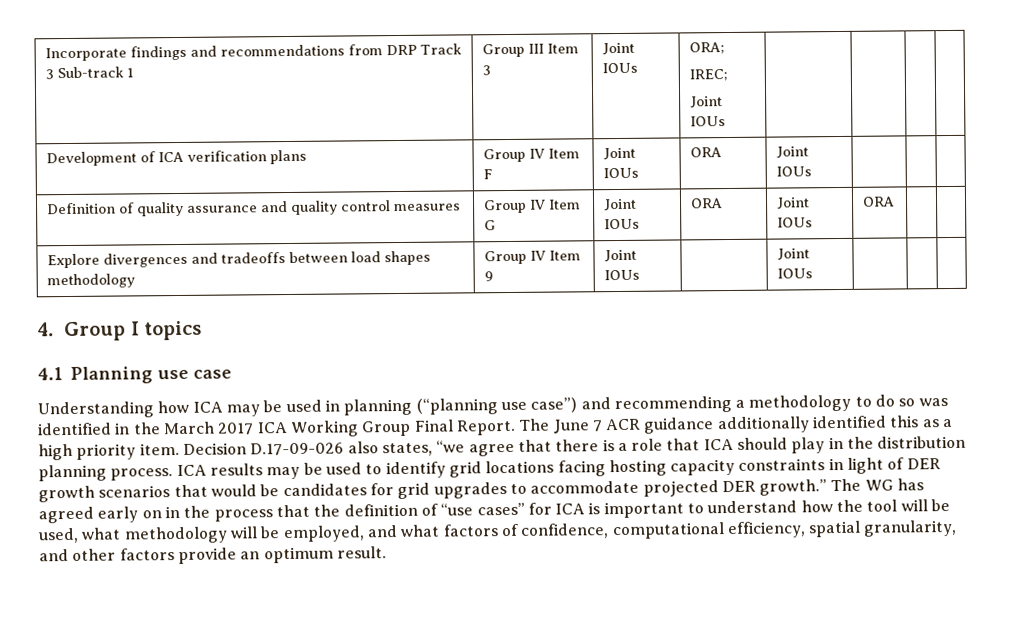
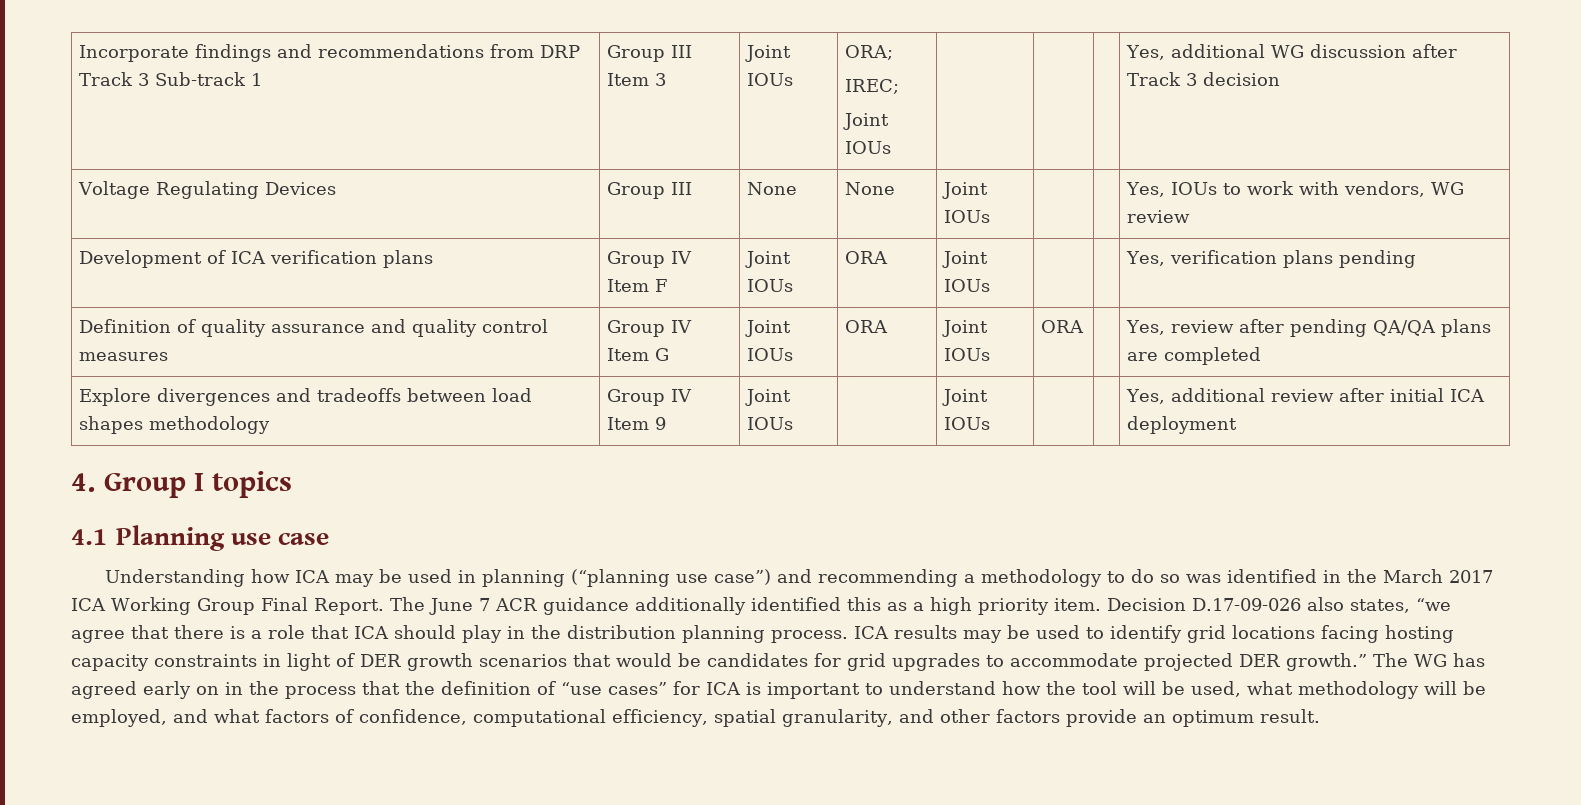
  Incorporate findings and recommendations from DRP Track 3 Sub-track 1 | Group III Item 3 | Joint IOUs | ORA;
  IREC;
- Joint IOUs | | | |
+ Joint IOUs | | | | Yes, additional WG discussion after Track 3 decision
+ Voltage Regulating Devices | Group III | None | None | Joint IOUs | | | Yes, IOUs to work with vendors, WG review
- Development of ICA verification plans | Group IV Item F | Joint IOUs | ORA | Joint IOUs | | |
+ Development of ICA verification plans | Group IV Item F | Joint IOUs | ORA | Joint IOUs | | | Yes, verification plans pending
- Definition of quality assurance and quality control measures | Group IV Item G | Joint IOUs | ORA | Joint IOUs | ORA | |
+ Definition of quality assurance and quality control measures | Group IV Item G | Joint IOUs | ORA | Joint IOUs | ORA | | Yes, review after pending QA/QA plans are completed
- Explore divergences and tradeoffs between load shapes methodology | Group IV Item 9 | Joint IOUs | | Joint IOUs | | |
+ Explore divergences and tradeoffs between load shapes methodology | Group IV Item 9 | Joint IOUs | | Joint IOUs | | | Yes, additional review after initial ICA deployment

